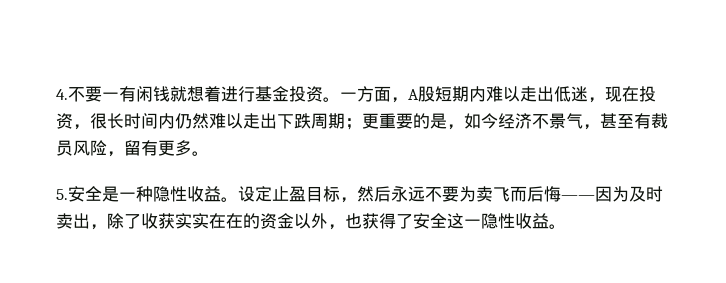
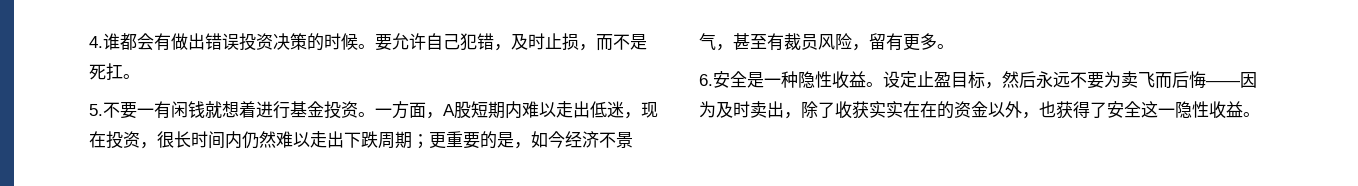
- 4.不要一有闲钱就想着进行基金投资。
+ 4.谁都会有做出错误投资决策的时候。要允许自己犯错，及时止损，而不是死扛。
+ 5.不要一有闲钱就想着进行基金投资。
- 5.安全是一种隐性收益。
+ 6.安全是一种隐性收益。

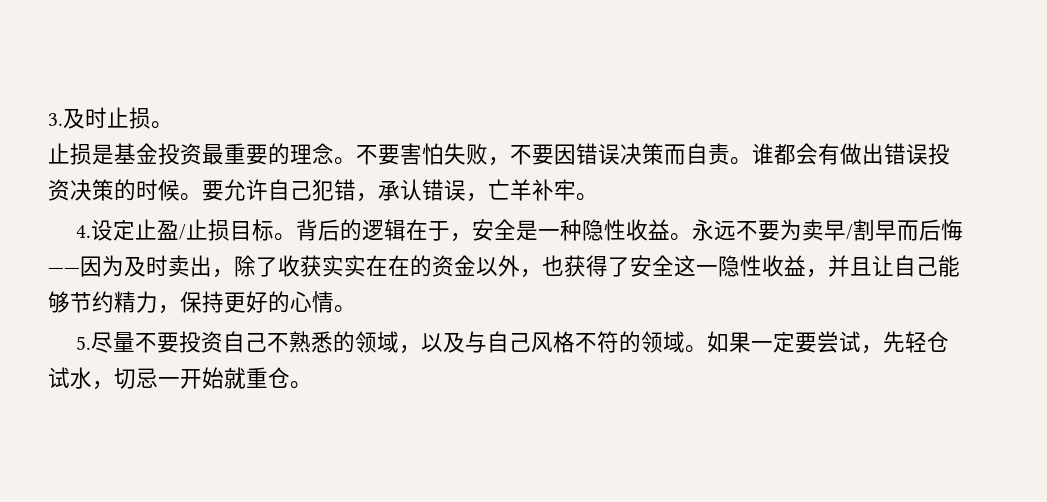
- 4.谁都会有做出错误投资决策的时候。
+ 3.及时止损。
+ 止损是基金投资最重要的理念。不要害怕失败，不要因错误决策而自责。谁都会有做出错误投资决策的时候。
- 要允许自己犯错，及时止损，而不是死扛。
- 5.不要一有闲钱就想着进行基金投资。一方面，A股短期内难以走出低迷，现在投资，很长时间内仍然难以走出下跌周期；更重要的是，如今经济不景气，甚至有裁员风险，留有更多。
- 6.安全是一种隐性收益。
+ 要允许自己犯错，承认错误，亡羊补牢。
+ 4.设定止盈/止损目标。背后的逻辑在于，安全是一种隐性收益。
- 设定止盈目标，然后永远不要为卖飞而后悔——因为及时卖出，除了收获实实在在的资金以外，也获得了安全这一隐性收益。
+ 永远不要为卖早/割早而后悔——因为及时卖出，除了收获实实在在的资金以外，也获得了安全这一隐性收益，并且让自己能够节约精力，保持更好的心情。
+ 5.尽量不要投资自己不熟悉的领域，以及与自己风格不符的领域。如果一定要尝试，先轻仓试水，切忌一开始就重仓。

